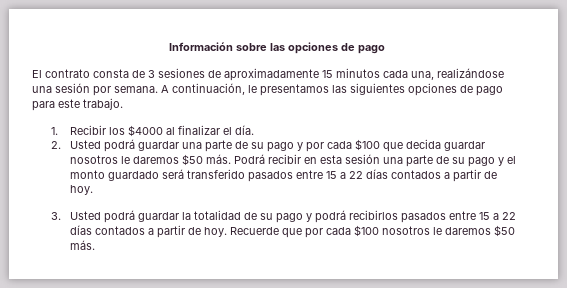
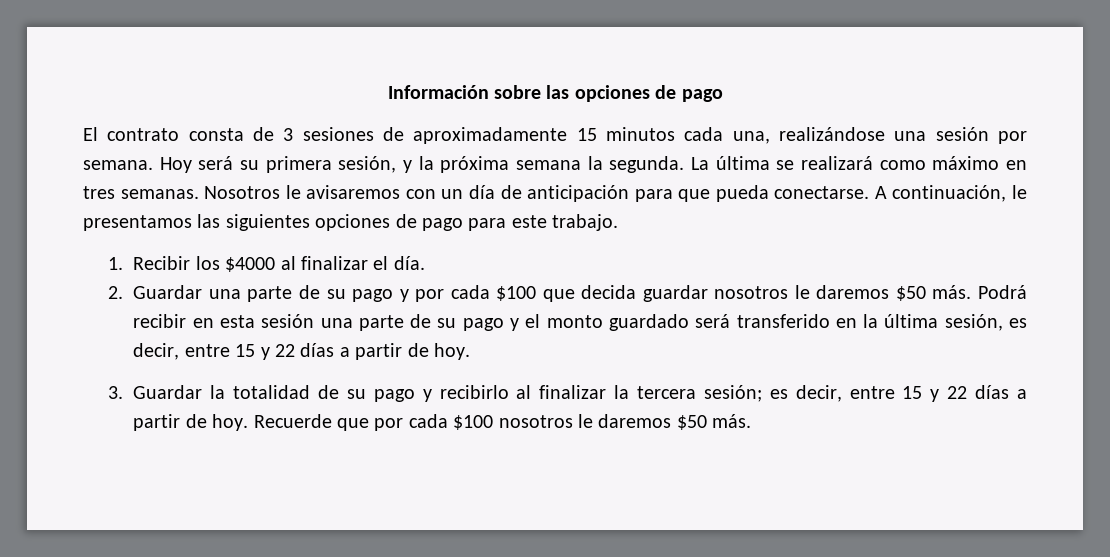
+ Hoy será su primera sesión, y la próxima semana la segunda. La última se realizará como máximo en tres semanas. Nosotros le avisaremos con un día de anticipación para que pueda conectarse.
- 2. Usted podrá guardar una parte de su pago y por cada $100 que decida guardar nosotros le daremos $50 más.
+ 2. Guardar una parte de su pago y por cada $100 que decida guardar nosotros le daremos $50 más.
- Podrá recibir en esta sesión una parte de su pago y el monto guardado será transferido pasados entre 15 a 22 días contados a partir de hoy.
+ Podrá recibir en esta sesión una parte de su pago y el monto guardado será transferido en la última sesión, es decir, entre 15 y 22 días a partir de hoy.
- 3. Usted podrá guardar la totalidad de su pago y podrá recibirlos pasados entre 15 a 22 días contados a partir de hoy.
+ 3. Guardar la totalidad de su pago y recibirlo al finalizar la tercera sesión; es decir, entre 15 y 22 días a partir de hoy.

